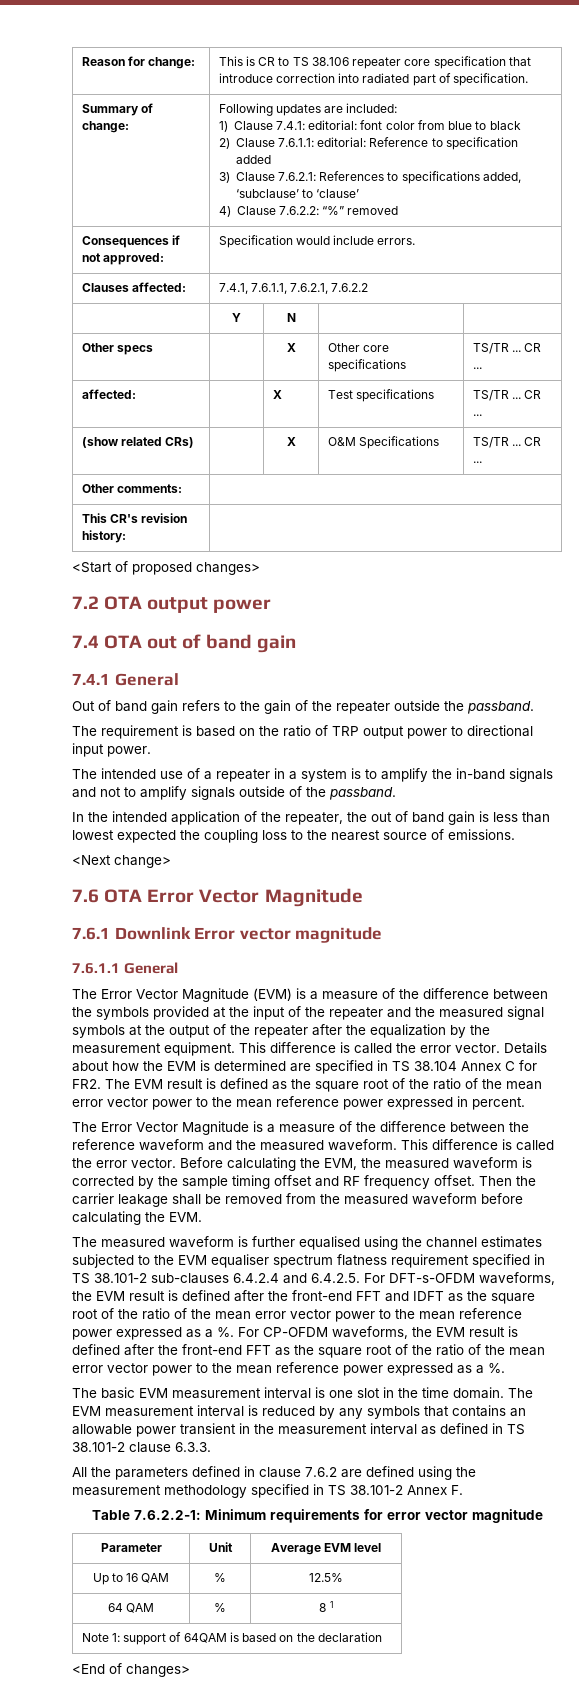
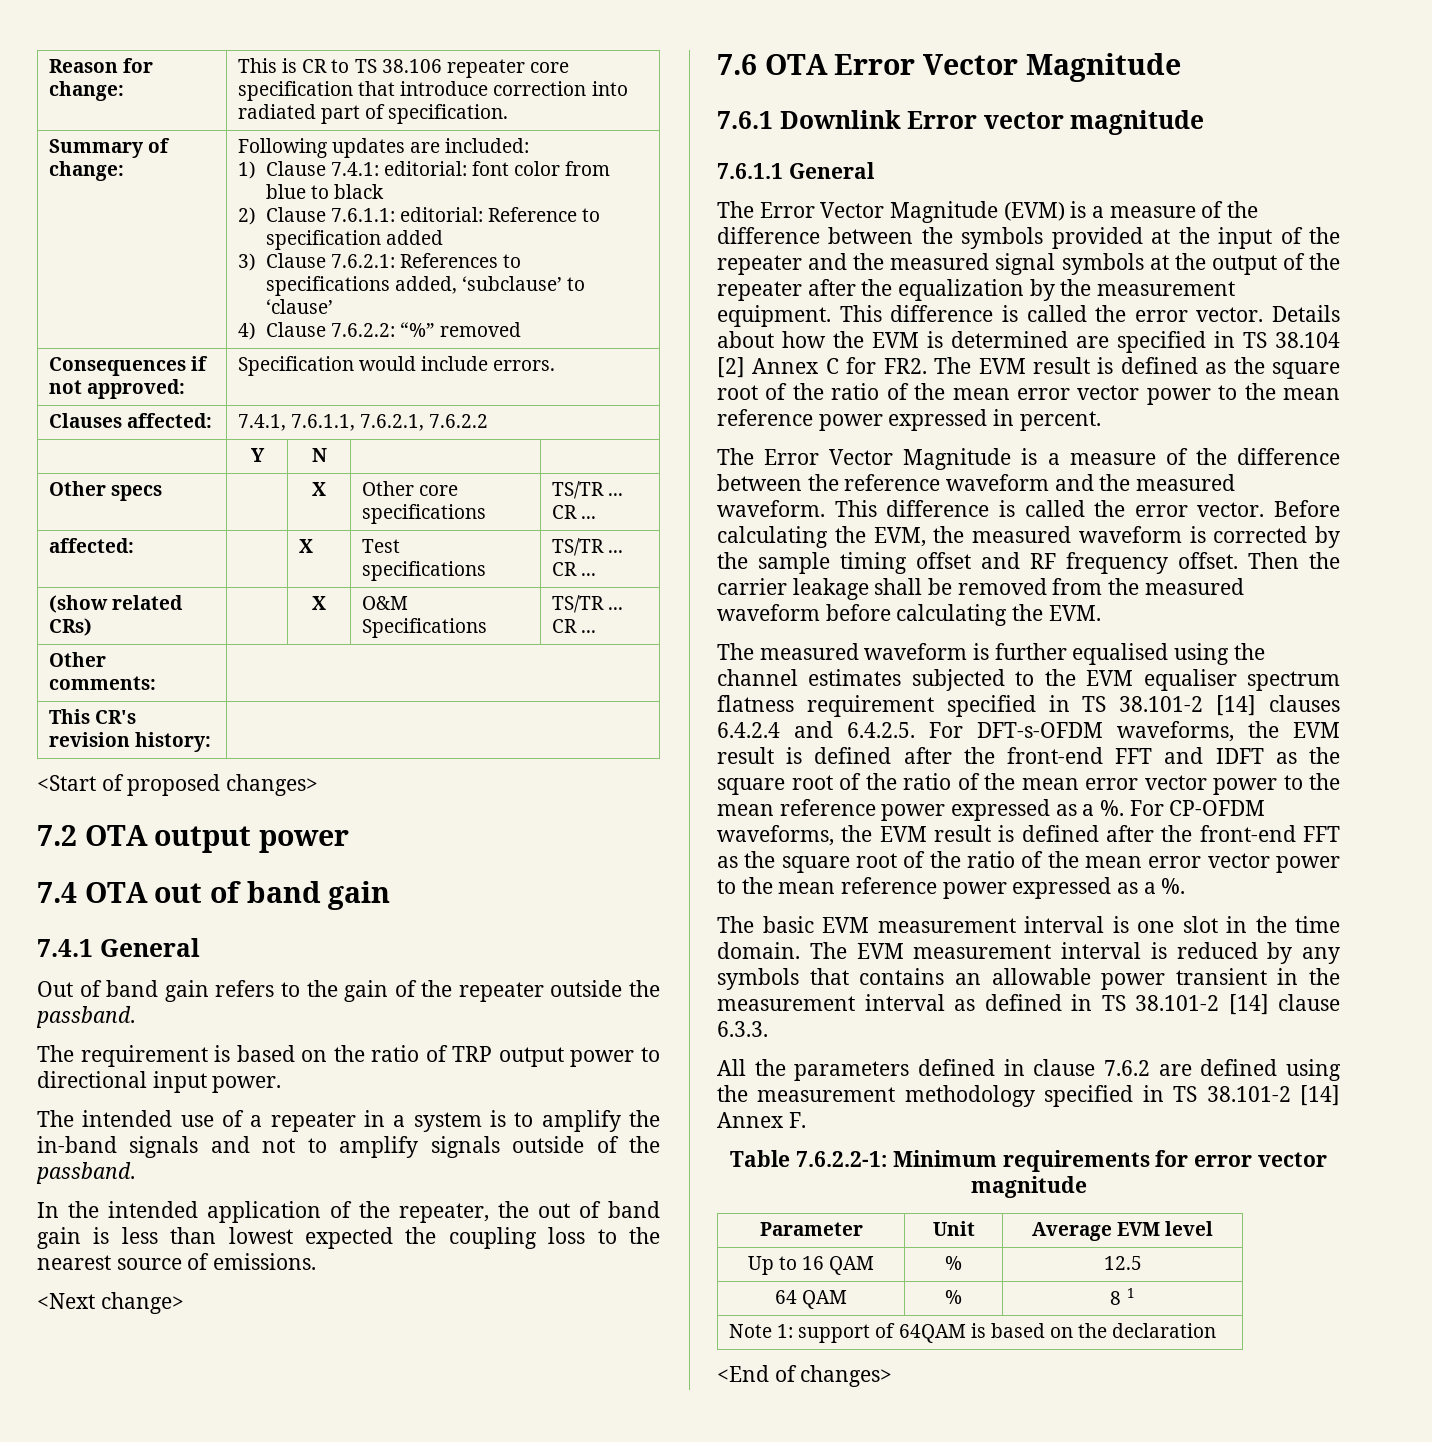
- Details about how the EVM is determined are specified in TS 38.104 Annex C for FR2. The EVM result is defined as the square root of the ratio of the mean error vector power to the mean reference power expressed in percent.
+ Details about how the EVM is determined are specified in TS 38.104 [2] Annex C for FR2. The EVM result is defined as the square root of the ratio of the mean error vector power to the mean reference power expressed in percent.
- The measured waveform is further equalised using the channel estimates subjected to the EVM equaliser spectrum flatness requirement specified in TS 38.101-2 sub-clauses 6.4.2.4 and 6.4.2.5. For DFT-s-OFDM waveforms, the EVM result is defined after the front-end FFT and IDFT as the square root of the ratio of the mean error vector power to the mean reference power expressed as a %.
+ The measured waveform is further equalised using the channel estimates subjected to the EVM equaliser spectrum flatness requirement specified in TS 38.101-2 [14] clauses 6.4.2.4 and 6.4.2.5. For DFT-s-OFDM waveforms, the EVM result is defined after the front-end FFT and IDFT as the square root of the ratio of the mean error vector power to the mean reference power expressed as a %.
- The EVM measurement interval is reduced by any symbols that contains an allowable power transient in the measurement interval as defined in TS 38.101-2 clause 6.3.3.
+ The EVM measurement interval is reduced by any symbols that contains an allowable power transient in the measurement interval as defined in TS 38.101-2 [14] clause 6.3.3.
- All the parameters defined in clause 7.6.2 are defined using the measurement methodology specified in TS 38.101-2 Annex F.
+ All the parameters defined in clause 7.6.2 are defined using the measurement methodology specified in TS 38.101-2 [14] Annex F.
- Up to 16 QAM | % | 12.5%
+ Up to 16 QAM | % | 12.5

